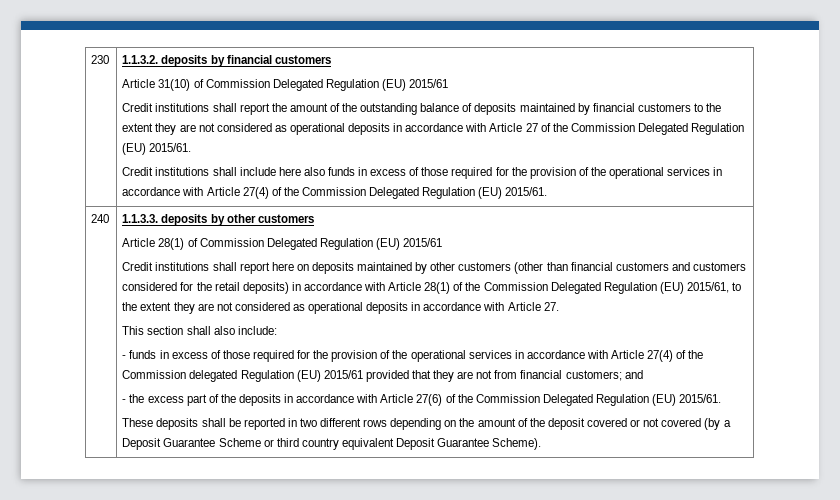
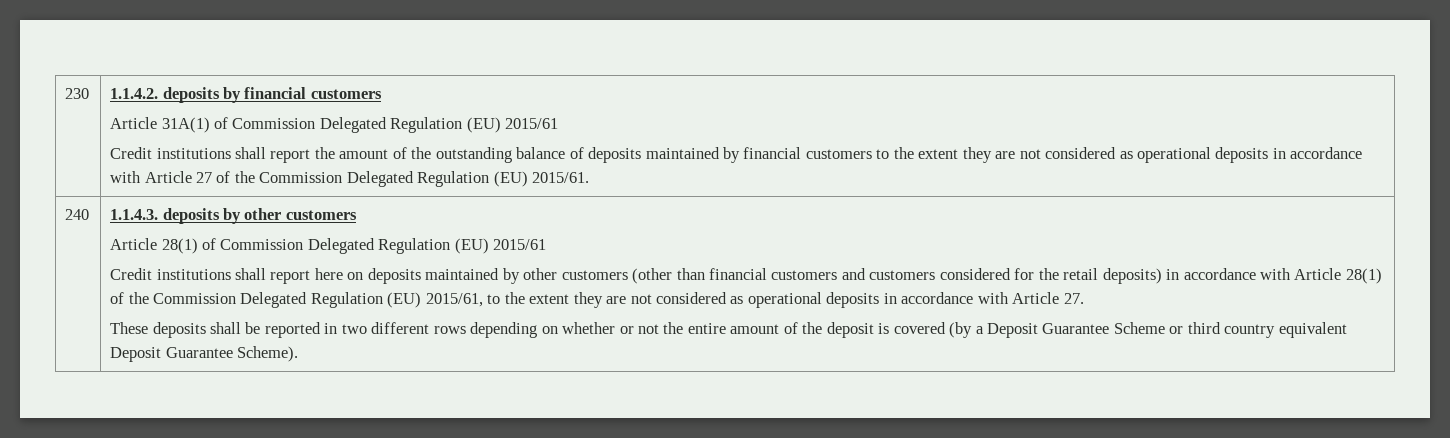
- 1.1.3.2. deposits by financial customers
+ 1.1.4.2. deposits by financial customers
- Article 31(10) of Commission Delegated Regulation (EU) 2015/61
+ Article 31A(1) of Commission Delegated Regulation (EU) 2015/61
- Credit institutions shall include here also funds in excess of those required for the provision of the operational services in accordance with Article 27(4) of the Commission Delegated Regulation (EU) 2015/61.
- 1.1.3.3. deposits by other customers
+ 1.1.4.3. deposits by other customers
- This section shall also include:
- - funds in excess of those required for the provision of the operational services in accordance with Article 27(4) of the Commission delegated Regulation (EU) 2015/61 provided that they are not from financial customers; and
- - the excess part of the deposits in accordance with Article 27(6) of the Commission Delegated Regulation (EU) 2015/61.
- These deposits shall be reported in two different rows depending on the amount of the deposit covered or not covered (by a Deposit Guarantee Scheme or third country equivalent Deposit Guarantee Scheme).
+ These deposits shall be reported in two different rows depending on whether or not the entire amount of the deposit is covered (by a Deposit Guarantee Scheme or third country equivalent Deposit Guarantee Scheme).

